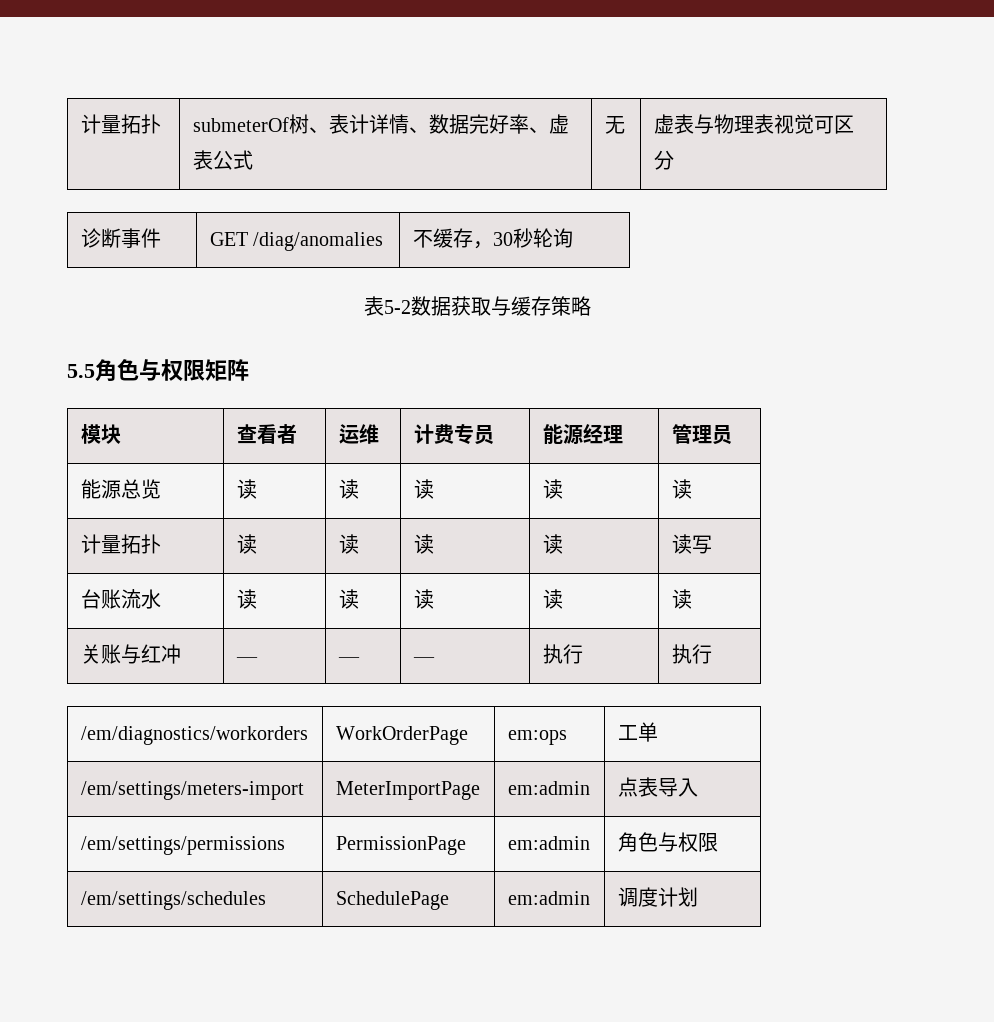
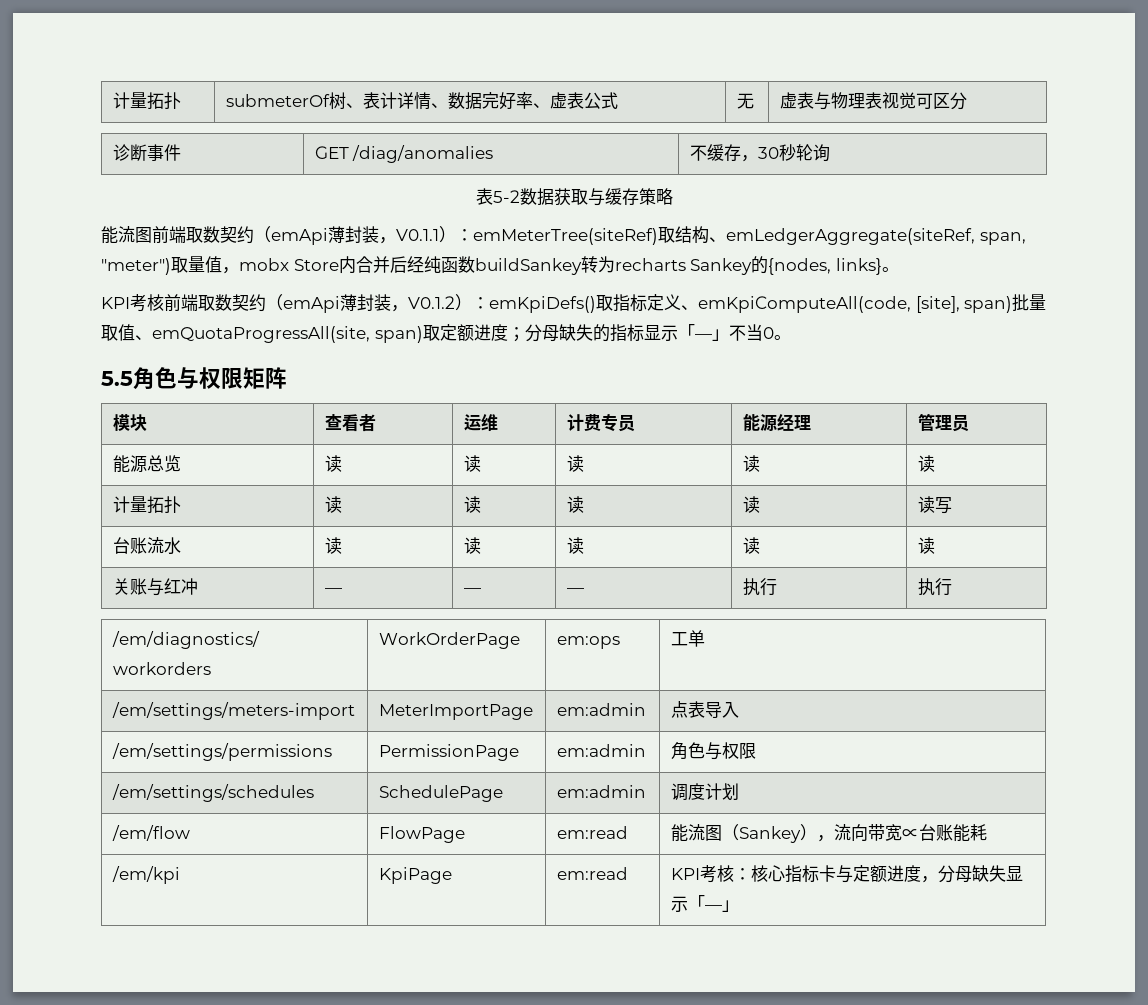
+ 能流图前端取数契约（emApi薄封装，V0.1.1）：emMeterTree(siteRef)取结构、emLedgerAggregate(siteRef, span, "meter")取量值，mobx Store内合并后经纯函数buildSankey转为recharts Sankey的{nodes, links}。
+ KPI考核前端取数契约（emApi薄封装，V0.1.2）：emKpiDefs()取指标定义、emKpiComputeAll(code, [site], span)批量取值、emQuotaProgressAll(site, span)取定额进度；分母缺失的指标显示「—」不当0。
+ /em/flow | FlowPage | em:read | 能流图（Sankey），流向带宽∝台账能耗
+ /em/kpi | KpiPage | em:read | KPI考核：核心指标卡与定额进度，分母缺失显示「—」

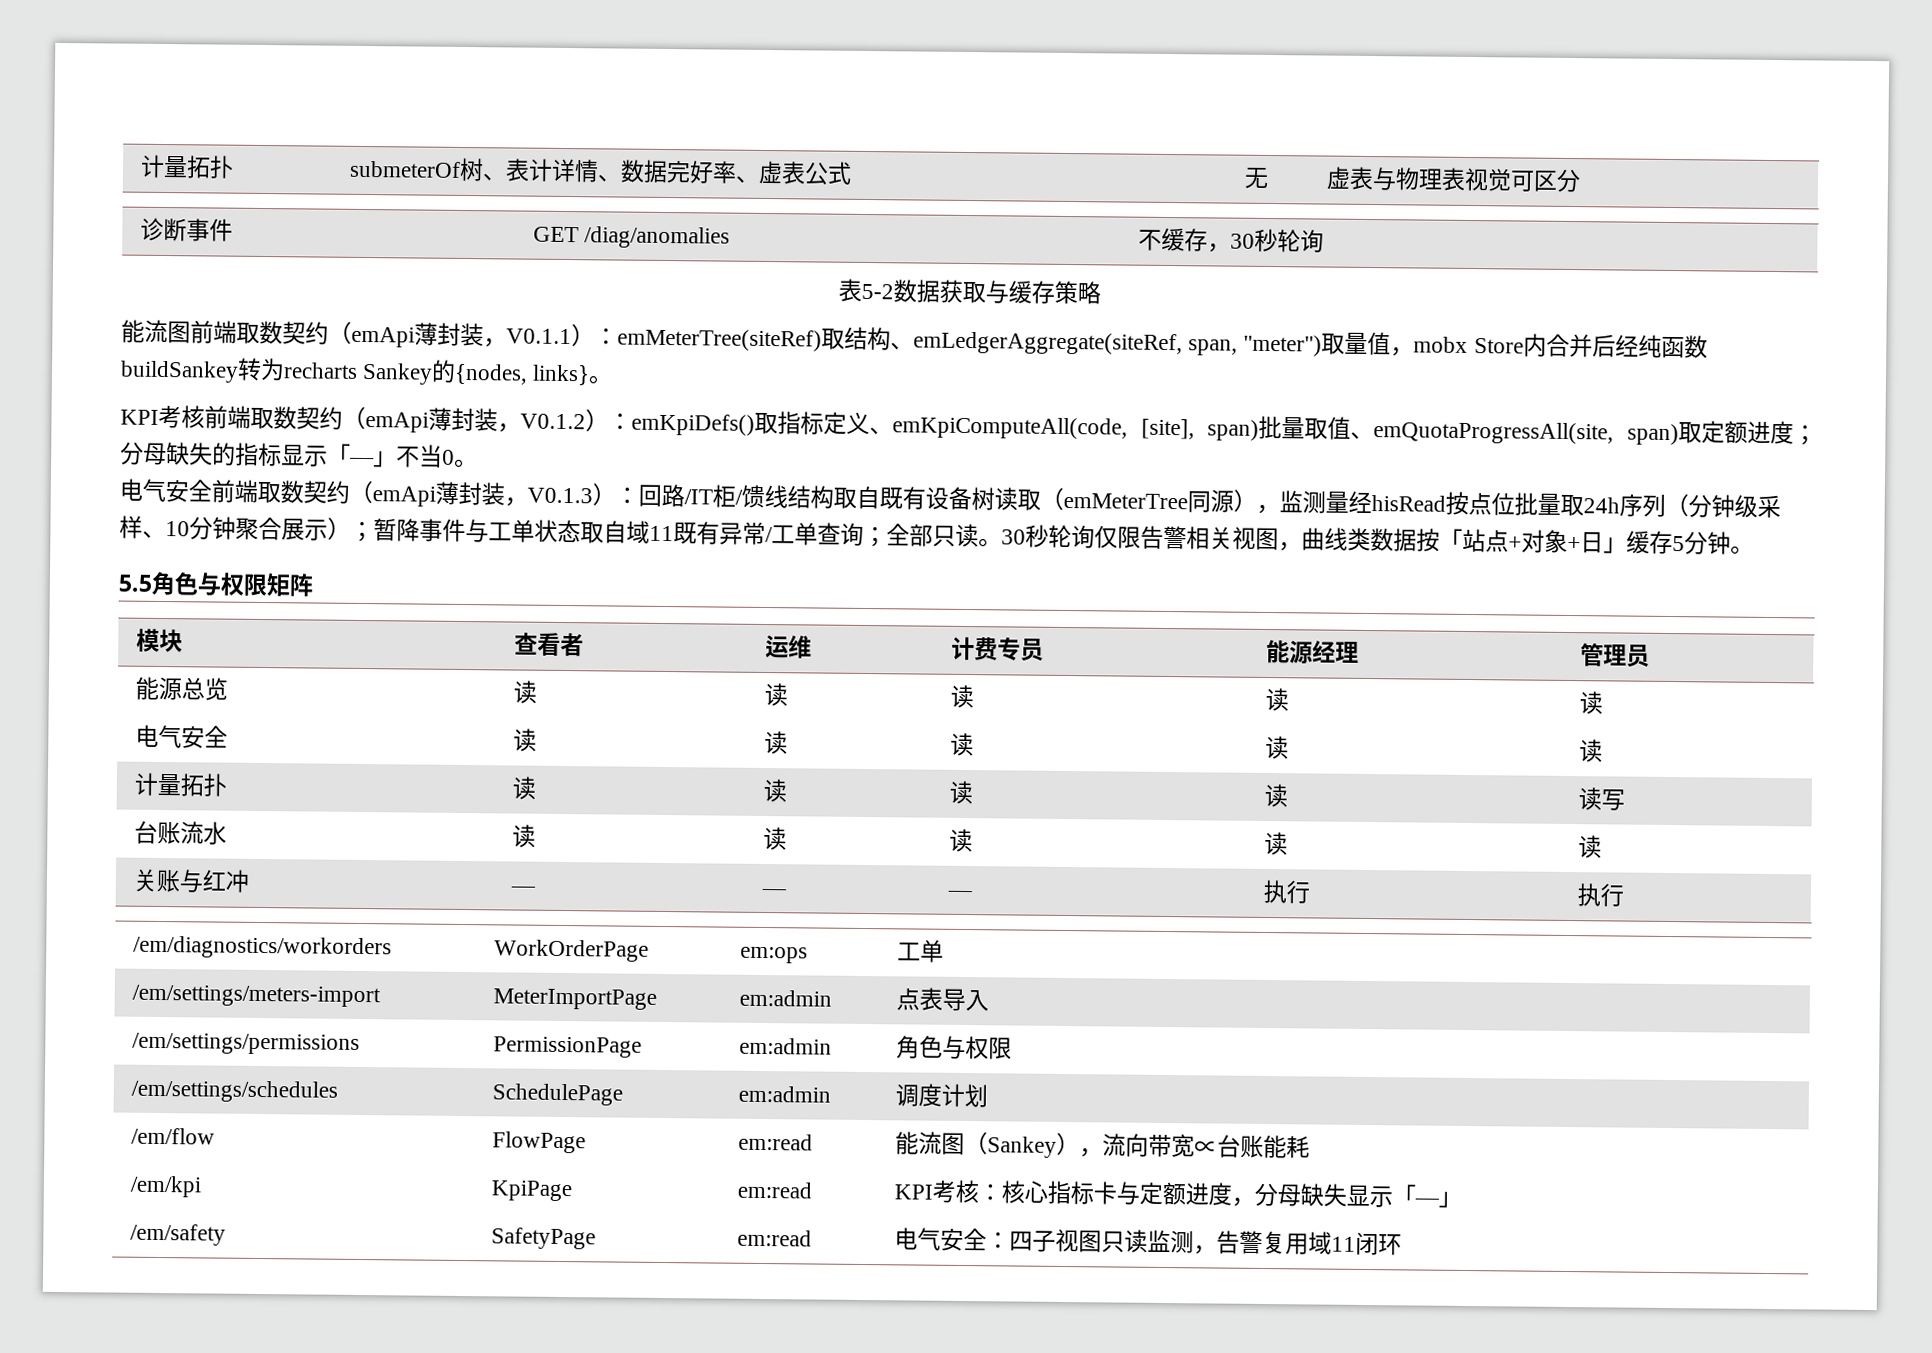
+ 电气安全前端取数契约（emApi薄封装，V0.1.3）：回路/IT柜/馈线结构取自既有设备树读取（emMeterTree同源），监测量经hisRead按点位批量取24h序列（分钟级采样、10分钟聚合展示）；暂降事件与工单状态取自域11既有异常/工单查询；全部只读。30秒轮询仅限告警相关视图，曲线类数据按「站点+对象+日」缓存5分钟。
+ 电气安全 | 读 | 读 | 读 | 读 | 读
+ /em/safety | SafetyPage | em:read | 电气安全：四子视图只读监测，告警复用域11闭环

